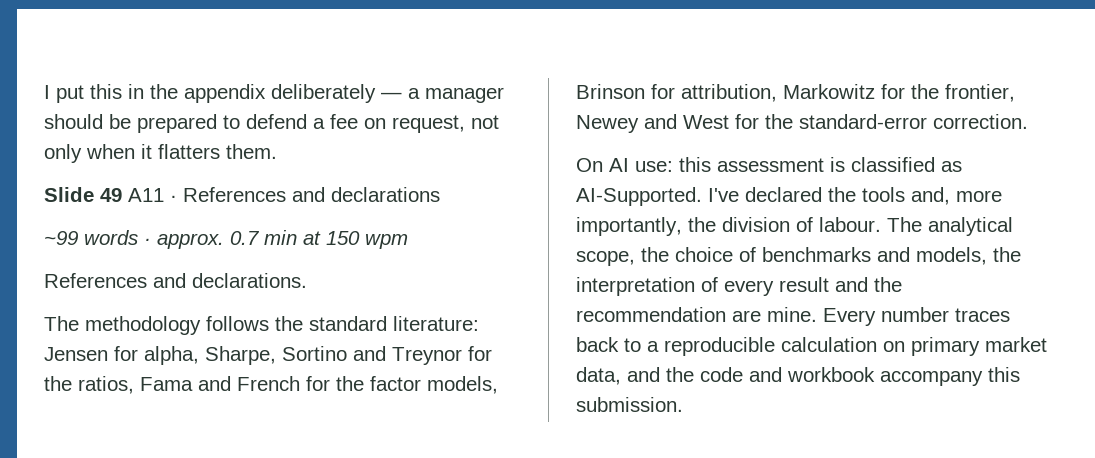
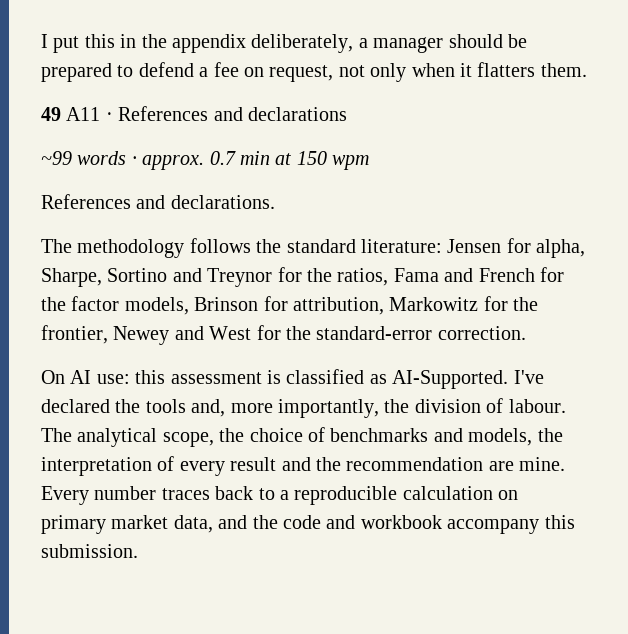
- I put this in the appendix deliberately — a manager should be prepared to defend a fee on request, not only when it flatters them.
+ I put this in the appendix deliberately, a manager should be prepared to defend a fee on request, not only when it flatters them.
- Slide 49 A11 · References and declarations
+ 49 A11 · References and declarations

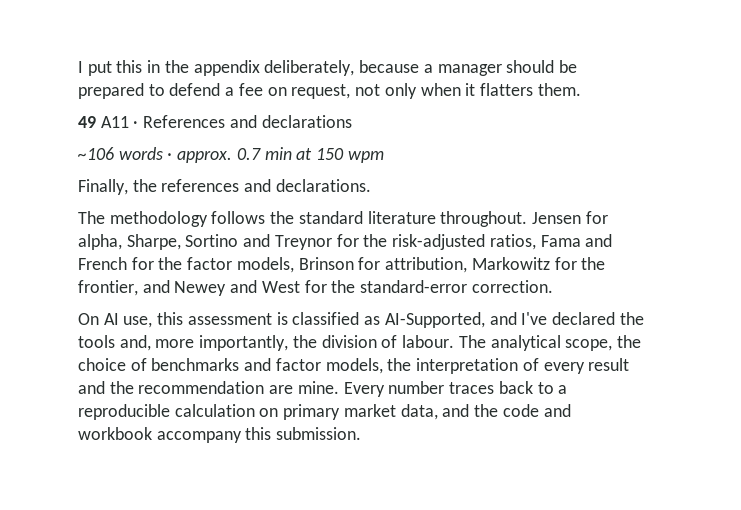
- I put this in the appendix deliberately, a manager should be prepared to defend a fee on request, not only when it flatters them.
+ I put this in the appendix deliberately, because a manager should be prepared to defend a fee on request, not only when it flatters them.
- ~99 words · approx. 0.7 min at 150 wpm
+ ~106 words · approx. 0.7 min at 150 wpm
- References and declarations.
+ Finally, the references and declarations.
- The methodology follows the standard literature: Jensen for alpha, Sharpe, Sortino and Treynor for the ratios, Fama and French for the factor models, Brinson for attribution, Markowitz for the frontier, Newey and West for the standard-error correction.
+ The methodology follows the standard literature throughout. Jensen for alpha, Sharpe, Sortino and Treynor for the risk-adjusted ratios, Fama and French for the factor models, Brinson for attribution, Markowitz for the frontier, and Newey and West for the standard-error correction.
- On AI use: this assessment is classified as AI-Supported. I've declared the tools and, more importantly, the division of labour.
+ On AI use, this assessment is classified as AI-Supported, and I've declared the tools and, more importantly, the division of labour.
- The analytical scope, the choice of benchmarks and models, the interpretation of every result and the recommendation are mine.
+ The analytical scope, the choice of benchmarks and factor models, the interpretation of every result and the recommendation are mine.

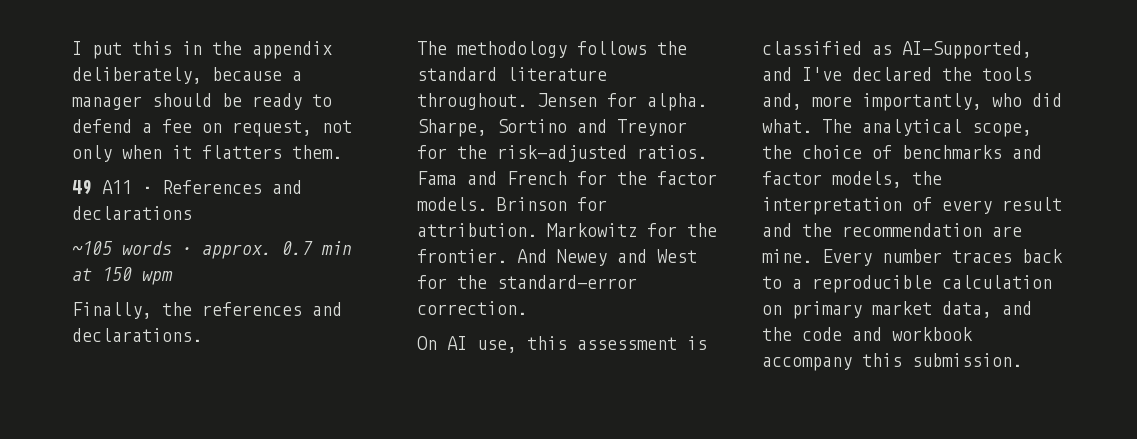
- I put this in the appendix deliberately, because a manager should be prepared to defend a fee on request, not only when it flatters them.
+ I put this in the appendix deliberately, because a manager should be ready to defend a fee on request, not only when it flatters them.
- ~106 words · approx. 0.7 min at 150 wpm
+ ~105 words · approx. 0.7 min at 150 wpm
- Jensen for alpha, Sharpe, Sortino and Treynor for the risk-adjusted ratios, Fama and French for the factor models, Brinson for attribution, Markowitz for the frontier, and Newey and West for the standard-error correction.
+ Jensen for alpha. Sharpe, Sortino and Treynor for the risk-adjusted ratios. Fama and French for the factor models. Brinson for attribution. Markowitz for the frontier. And Newey and West for the standard-error correction.
- On AI use, this assessment is classified as AI-Supported, and I've declared the tools and, more importantly, the division of labour.
+ On AI use, this assessment is classified as AI-Supported, and I've declared the tools and, more importantly, who did what.

